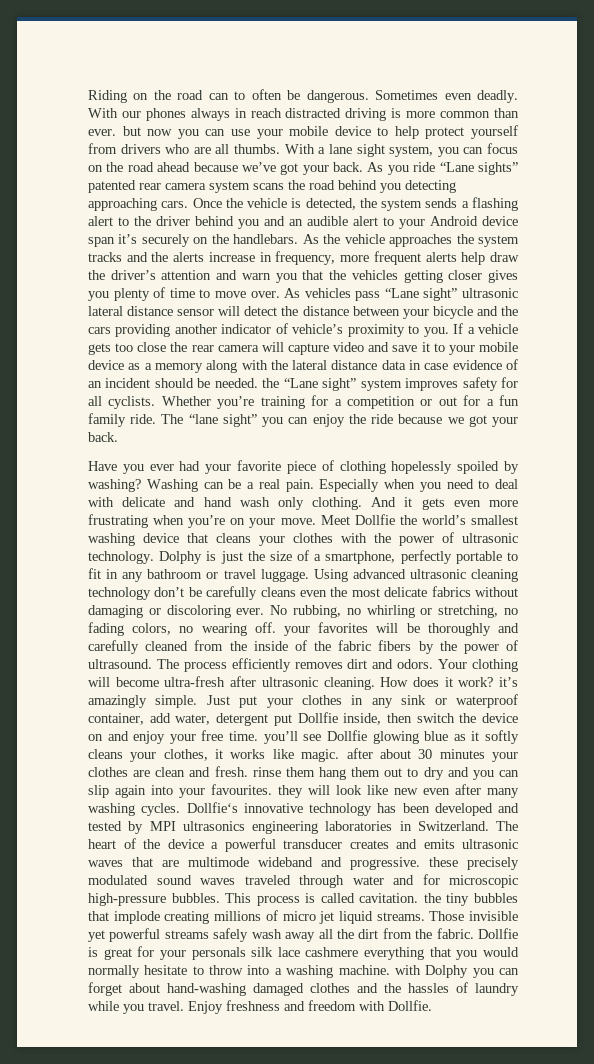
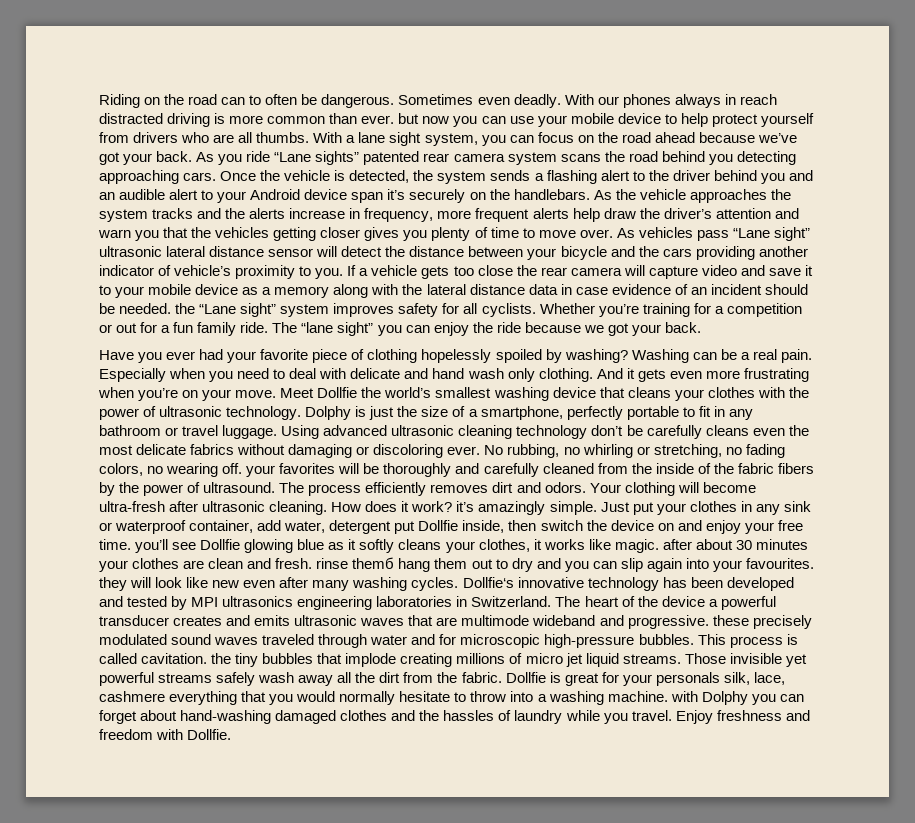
- Just put your clothes in any sink or waterproof container, add water, detergent put Dollfie inside, then switch the device on and enjoy your free time. you’ll see Dollfie glowing blue as it softly cleans your clothes, it works like magic. after about 30 minutes your clothes are clean and fresh. rinse them hang them out to dry and you can slip again into your favourites. they will look like new even after many washing cycles.
+ Just put your clothes in any sink or waterproof container, add water, detergent put Dollfie inside, then switch the device on and enjoy your free time. you’ll see Dollfie glowing blue as it softly cleans your clothes, it works like magic. after about 30 minutes your clothes are clean and fresh. rinse themб hang them out to dry and you can slip again into your favourites. they will look like new even after many washing cycles.
- Dollfie is great for your personals silk lace cashmere everything that you would normally hesitate to throw into a washing machine. with Dolphy you can forget about hand-washing damaged clothes and the hassles of laundry while you travel.
+ Dollfie is great for your personals silk, lace, cashmere everything that you would normally hesitate to throw into a washing machine. with Dolphy you can forget about hand-washing damaged clothes and the hassles of laundry while you travel.

